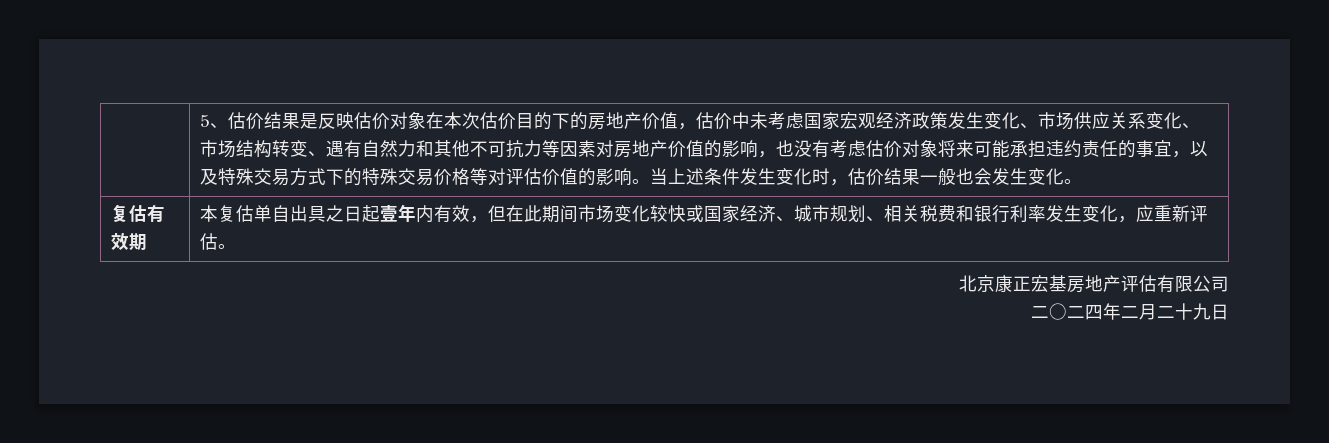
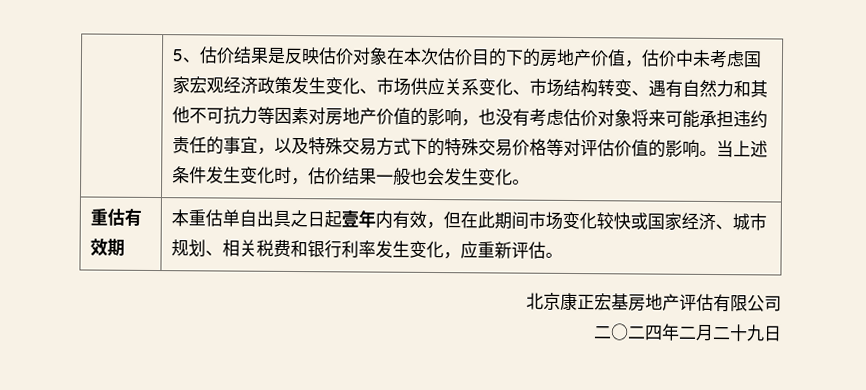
- 复估有效期 | 本复估单自出具之日起壹年内有效，但在此期间市场变化较快或国家经济、城市规划、相关税费和银行利率发生变化，应重新评估。
+ 重估有效期 | 本重估单自出具之日起壹年内有效，但在此期间市场变化较快或国家经济、城市规划、相关税费和银行利率发生变化，应重新评估。

